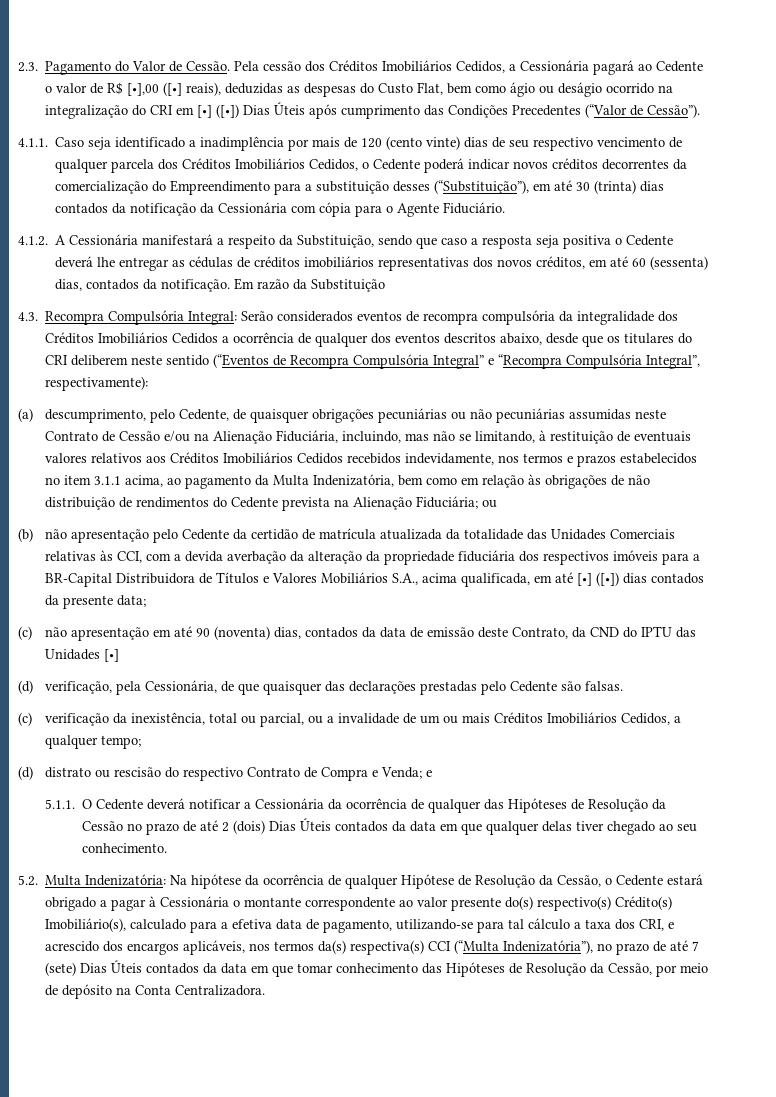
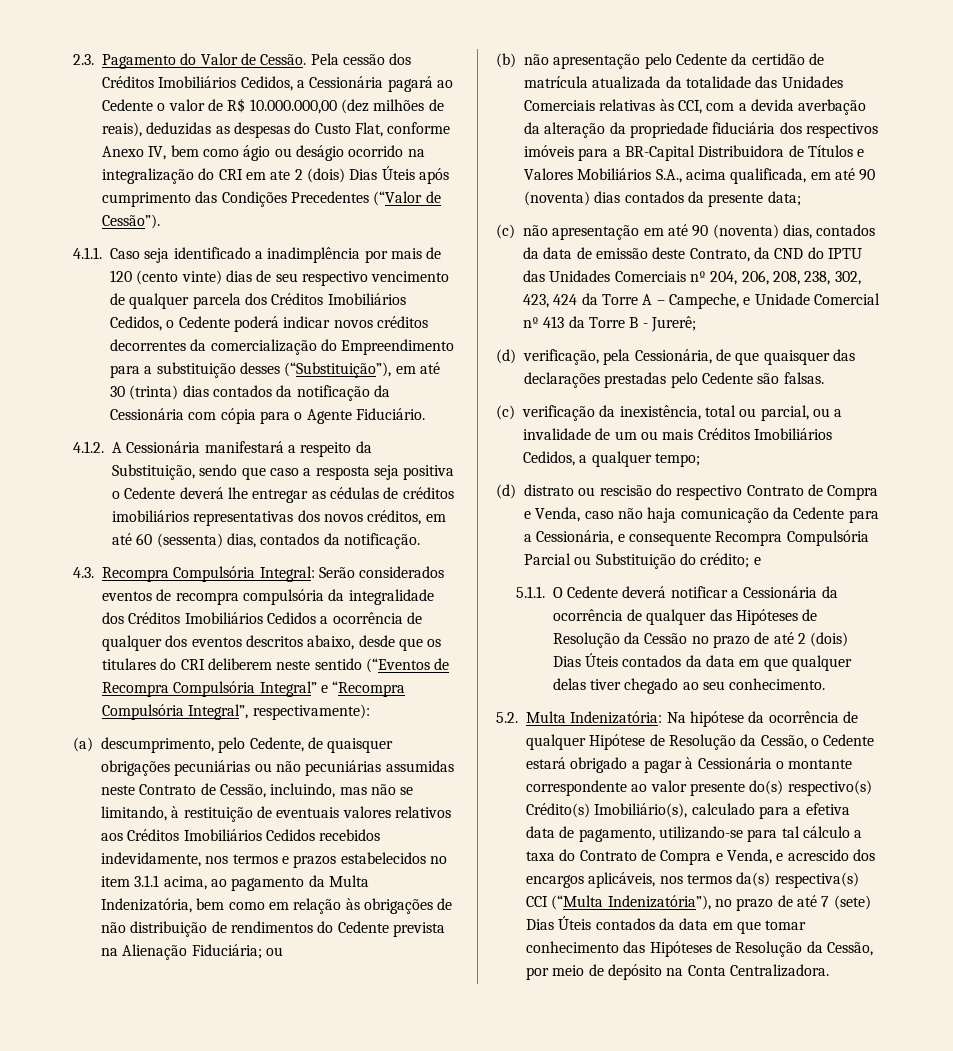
- Pela cessão dos Créditos Imobiliários Cedidos, a Cessionária pagará ao Cedente o valor de R$ [•],00 ([•] reais), deduzidas as despesas do Custo Flat, bem como ágio ou deságio ocorrido na integralização do CRI em [•] ([•]) Dias Úteis após cumprimento das Condições Precedentes (“Valor de Cessão”).
+ Pela cessão dos Créditos Imobiliários Cedidos, a Cessionária pagará ao Cedente o valor de R$ 10.000.000,00 (dez milhões de reais), deduzidas as despesas do Custo Flat, conforme Anexo IV, bem como ágio ou deságio ocorrido na integralização do CRI em ate 2 (dois) Dias Úteis após cumprimento das Condições Precedentes (“Valor de Cessão”).
- Em razão da Substituição
- (a) descumprimento, pelo Cedente, de quaisquer obrigações pecuniárias ou não pecuniárias assumidas neste Contrato de Cessão e/ou na Alienação Fiduciária, incluindo, mas não se limitando, à restituição de eventuais valores relativos aos Créditos Imobiliários Cedidos recebidos indevidamente, nos termos e prazos estabelecidos no item 3.1.1 acima, ao pagamento da Multa Indenizatória, bem como em relação às obrigações de não distribuição de rendimentos do Cedente prevista na Alienação Fiduciária;
+ (a) descumprimento, pelo Cedente, de quaisquer obrigações pecuniárias ou não pecuniárias assumidas neste Contrato de Cessão, incluindo, mas não se limitando, à restituição de eventuais valores relativos aos Créditos Imobiliários Cedidos recebidos indevidamente, nos termos e prazos estabelecidos no item 3.1.1 acima, ao pagamento da Multa Indenizatória, bem como em relação às obrigações de não distribuição de rendimentos do Cedente prevista na Alienação Fiduciária;
- (b) não apresentação pelo Cedente da certidão de matrícula atualizada da totalidade das Unidades Comerciais relativas às CCI, com a devida averbação da alteração da propriedade fiduciária dos respectivos imóveis para a BR-Capital Distribuidora de Títulos e Valores Mobiliários S.A., acima qualificada, em até [•] ([•]) dias contados da presente data;
+ (b) não apresentação pelo Cedente da certidão de matrícula atualizada da totalidade das Unidades Comerciais relativas às CCI, com a devida averbação da alteração da propriedade fiduciária dos respectivos imóveis para a BR-Capital Distribuidora de Títulos e Valores Mobiliários S.A., acima qualificada, em até 90 (noventa) dias contados da presente data;
- (c) não apresentação em até 90 (noventa) dias, contados da data de emissão deste Contrato, da CND do IPTU das Unidades [•]
+ (c) não apresentação em até 90 (noventa) dias, contados da data de emissão deste Contrato, da CND do IPTU das Unidades Comerciais nº 204, 206, 208, 238, 302, 423, 424 da Torre A – Campeche, e Unidade Comercial nº 413 da Torre B - Jurerê;
- (d) distrato ou rescisão do respectivo Contrato de Compra e Venda; e
+ (d) distrato ou rescisão do respectivo Contrato de Compra e Venda, caso não haja comunicação da Cedente para a Cessionária, e consequente Recompra Compulsória Parcial ou Substituição do crédito; e
- Na hipótese da ocorrência de qualquer Hipótese de Resolução da Cessão, o Cedente estará obrigado a pagar à Cessionária o montante correspondente ao valor presente do(s) respectivo(s) Crédito(s) Imobiliário(s), calculado para a efetiva data de pagamento, utilizando-se para tal cálculo a taxa dos CRI, e acrescido dos encargos aplicáveis, nos termos da(s) respectiva(s) CCI (“Multa Indenizatória”), no prazo de até 7 (sete) Dias Úteis contados da data em que tomar conhecimento das Hipóteses de Resolução da Cessão, por meio de depósito na Conta Centralizadora.
+ Na hipótese da ocorrência de qualquer Hipótese de Resolução da Cessão, o Cedente estará obrigado a pagar à Cessionária o montante correspondente ao valor presente do(s) respectivo(s) Crédito(s) Imobiliário(s), calculado para a efetiva data de pagamento, utilizando-se para tal cálculo a taxa do Contrato de Compra e Venda, e acrescido dos encargos aplicáveis, nos termos da(s) respectiva(s) CCI (“Multa Indenizatória”), no prazo de até 7 (sete) Dias Úteis contados da data em que tomar conhecimento das Hipóteses de Resolução da Cessão, por meio de depósito na Conta Centralizadora.

